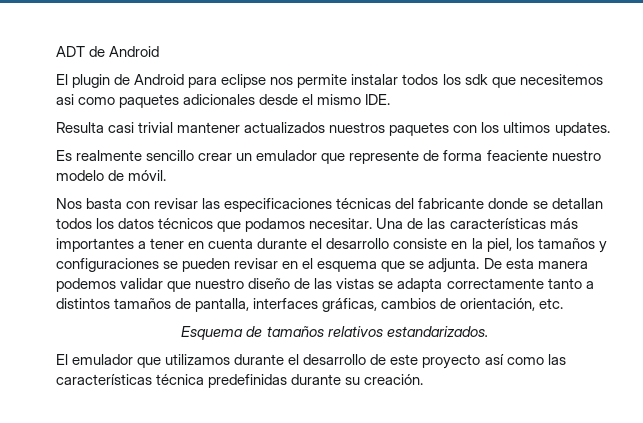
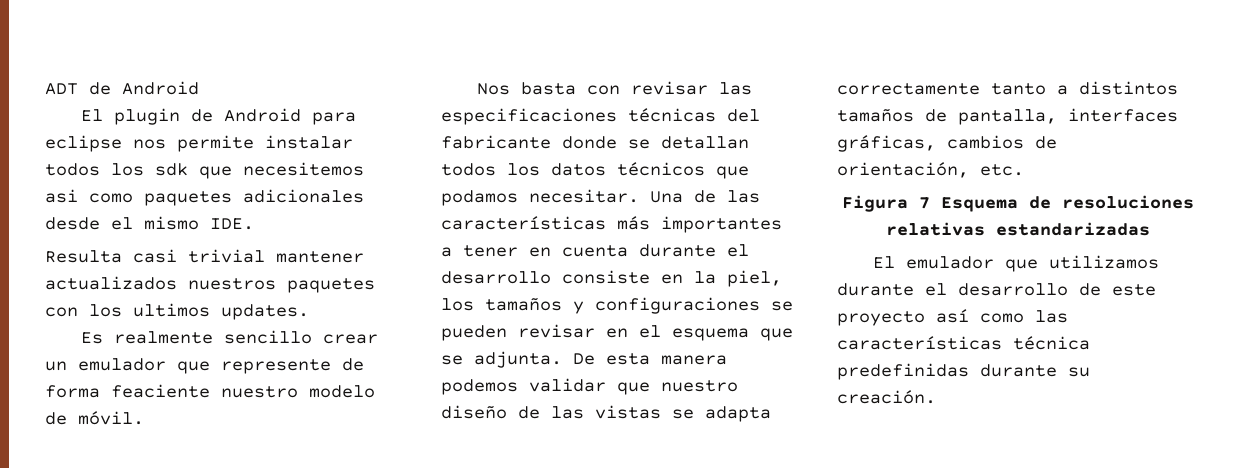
- Esquema de tamaños relativos estandarizados.
+ Figura 7 Esquema de resoluciones relativas estandarizadas

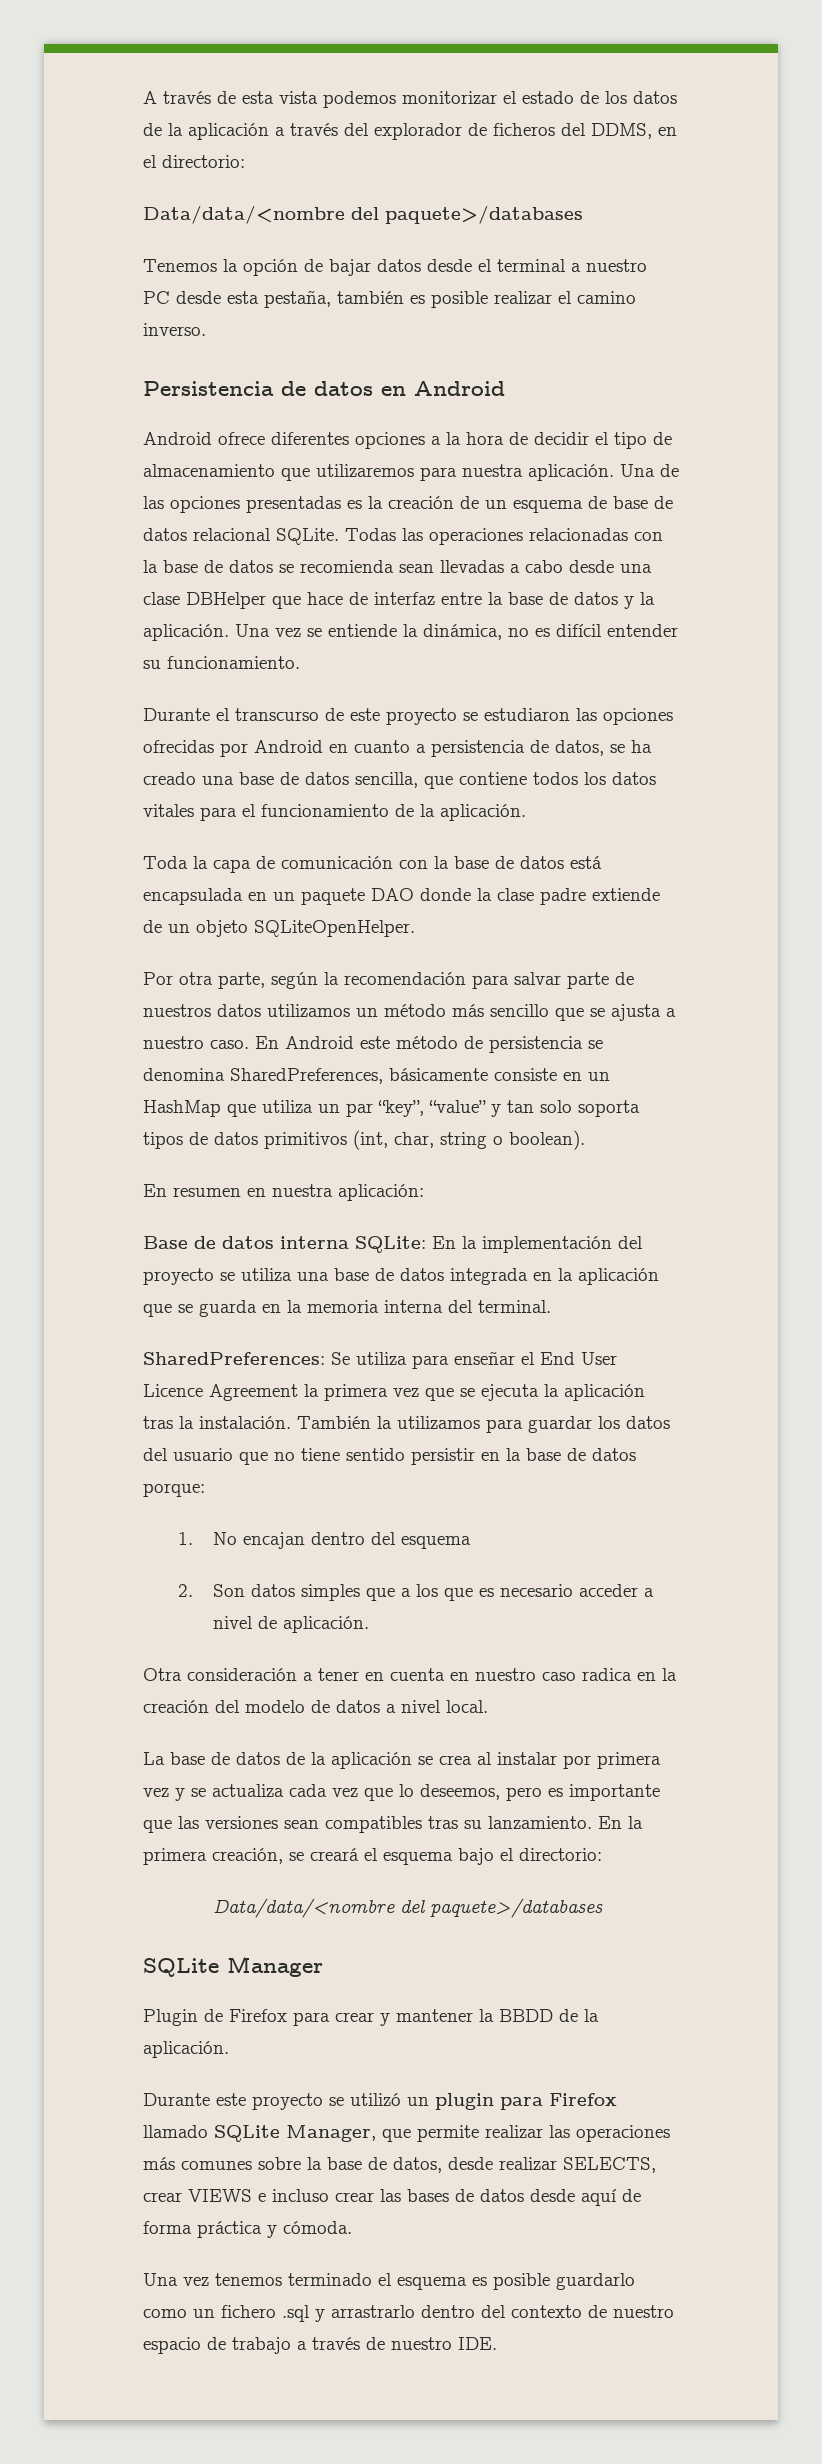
- ADT de Android
- El plugin de Android para eclipse nos permite instalar todos los sdk que necesitemos asi como paquetes adicionales desde el mismo IDE.
- Resulta casi trivial mantener actualizados nuestros paquetes con los ultimos updates.
- Es realmente sencillo crear un emulador que represente de forma feaciente nuestro modelo de móvil.
- Nos basta con revisar las especificaciones técnicas del fabricante donde se detallan todos los datos técnicos que podamos necesitar. Una de las características más importantes a tener en cuenta durante el desarrollo consiste en la piel, los tamaños y configuraciones se pueden revisar en el esquema que se adjunta. De esta manera podemos validar que nuestro diseño de las vistas se adapta correctamente tanto a distintos tamaños de pantalla, interfaces gráficas, cambios de orientación, etc.
- Figura 7 Esquema de resoluciones relativas estandarizadas
- El emulador que utilizamos durante el desarrollo de este proyecto así como las características técnica predefinidas durante su creación.
+ A través de esta vista podemos monitorizar el estado de los datos de la aplicación a través del explorador de ficheros del DDMS, en el directorio:
+ Data/data/<nombre del paquete>/databases
+ Tenemos la opción de bajar datos desde el terminal a nuestro PC desde esta pestaña, también es posible realizar el camino inverso.
+ Persistencia de datos en Android
+ Android ofrece diferentes opciones a la hora de decidir el tipo de almacenamiento que utilizaremos para nuestra aplicación. Una de las opciones presentadas es la creación de un esquema de base de datos relacional SQLite. Todas las operaciones relacionadas con la base de datos se recomienda sean llevadas a cabo desde una clase DBHelper que hace de interfaz entre la base de datos y la aplicación. Una vez se entiende la dinámica, no es difícil entender su funcionamiento.
+ Durante el transcurso de este proyecto se estudiaron las opciones ofrecidas por Android en cuanto a persistencia de datos, se ha creado una base de datos sencilla, que contiene todos los datos vitales para el funcionamiento de la aplicación.
+ Toda la capa de comunicación con la base de datos está encapsulada en un paquete DAO donde la clase padre extiende de un objeto SQLiteOpenHelper.
+ Por otra parte, según la recomendación para salvar parte de nuestros datos utilizamos un método más sencillo que se ajusta a nuestro caso. En Android este método de persistencia se denomina SharedPreferences, básicamente consiste en un HashMap que utiliza un par “key”, “value” y tan solo soporta tipos de datos primitivos (int, char, string o boolean).
+ En resumen en nuestra aplicación:
+ Base de datos interna SQLite: En la implementación del proyecto se utiliza una base de datos integrada en la aplicación que se guarda en la memoria interna del terminal.
+ SharedPreferences: Se utiliza para enseñar el End User Licence Agreement la primera vez que se ejecuta la aplicación tras la instalación. También la utilizamos para guardar los datos del usuario que no tiene sentido persistir en la base de datos porque:
+ 1. No encajan dentro del esquema
+ 2. Son datos simples que a los que es necesario acceder a nivel de aplicación.
+ Otra consideración a tener en cuenta en nuestro caso radica en la creación del modelo de datos a nivel local.
+ La base de datos de la aplicación se crea al instalar por primera vez y se actualiza cada vez que lo deseemos, pero es importante que las versiones sean compatibles tras su lanzamiento. En la primera creación, se creará el esquema bajo el directorio:
+ Data/data/<nombre del paquete>/databases
+ SQLite Manager
+ Plugin de Firefox para crear y mantener la BBDD de la aplicación.
+ Durante este proyecto se utilizó un plugin para Firefox llamado SQLite Manager, que permite realizar las operaciones más comunes sobre la base de datos, desde realizar SELECTS, crear VIEWS e incluso crear las bases de datos desde aquí de forma práctica y cómoda.
+ Una vez tenemos terminado el esquema es posible guardarlo como un fichero .sql y arrastrarlo dentro del contexto de nuestro espacio de trabajo a través de nuestro IDE.

